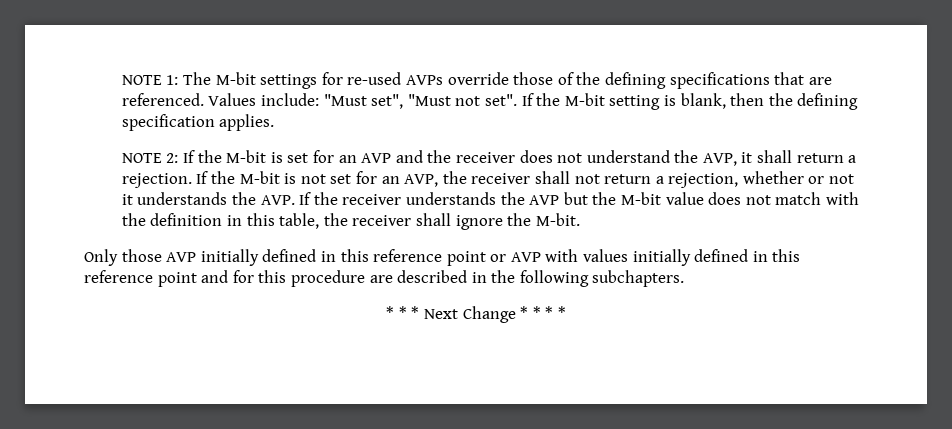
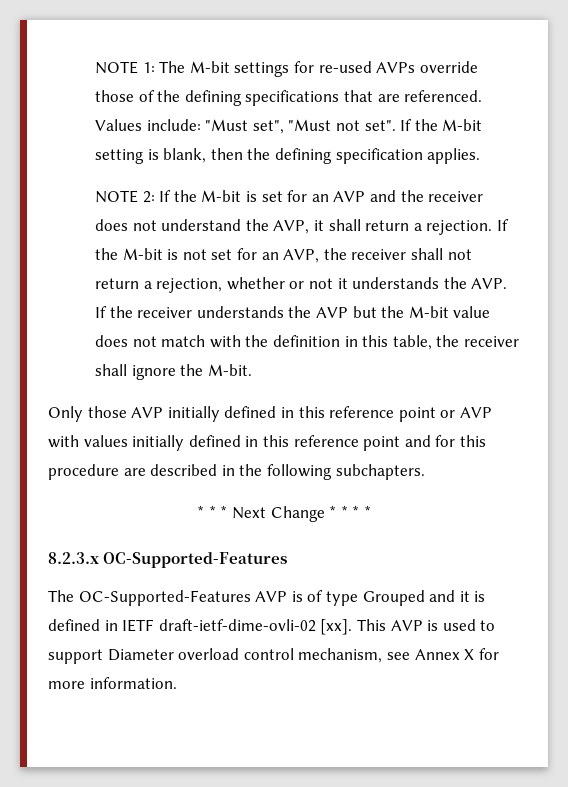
+ 8.2.3.x OC-Supported-Features
+ The OC-Supported-Features AVP is of type Grouped and it is defined in IETF draft-ietf-dime-ovli-02 [xx]. This AVP is used to support Diameter overload control mechanism, see Annex X for more information.

